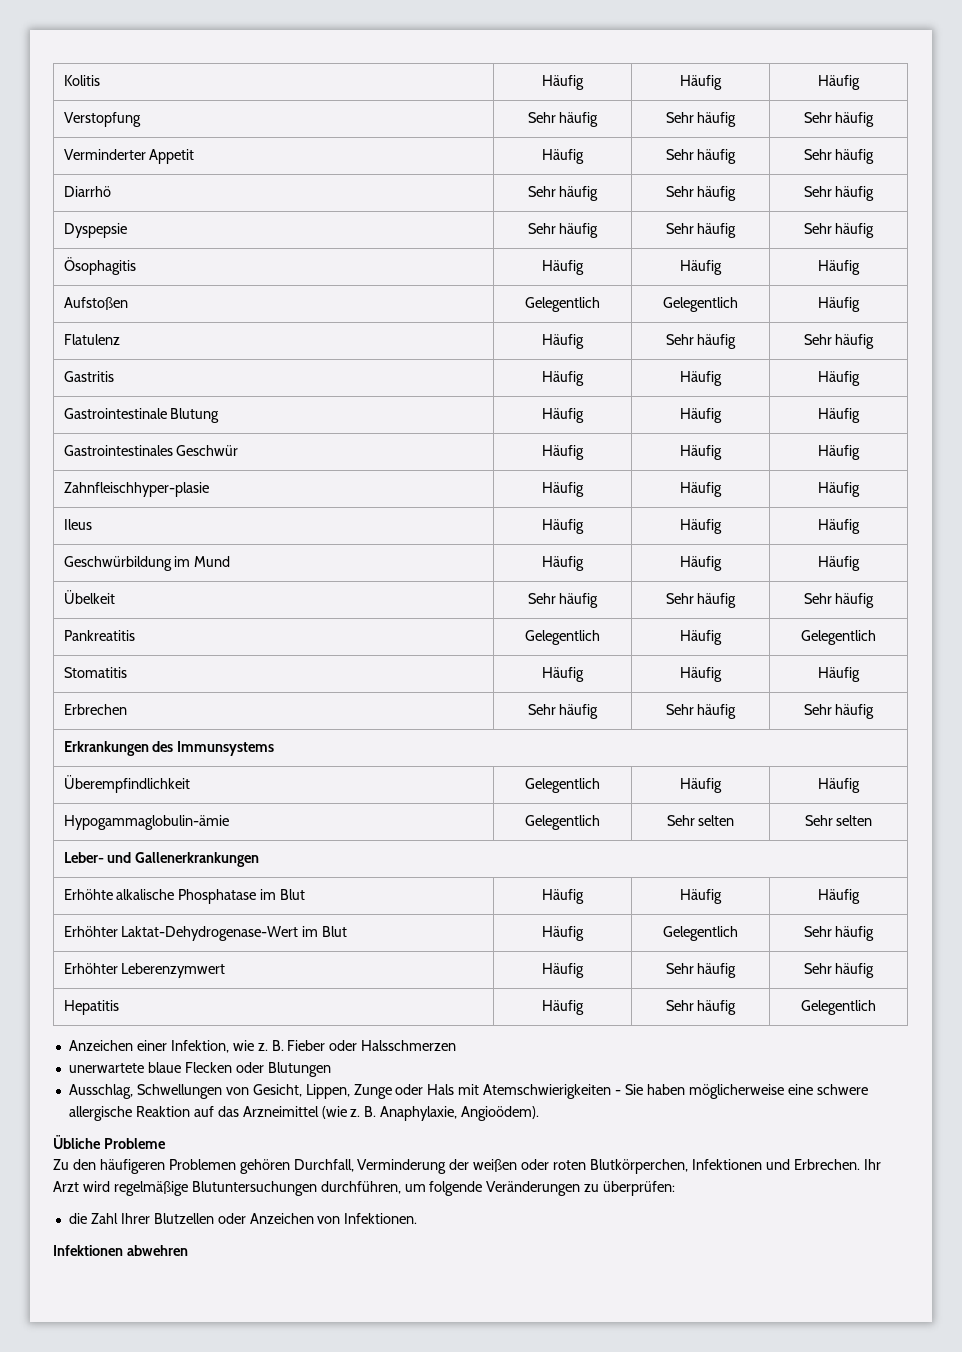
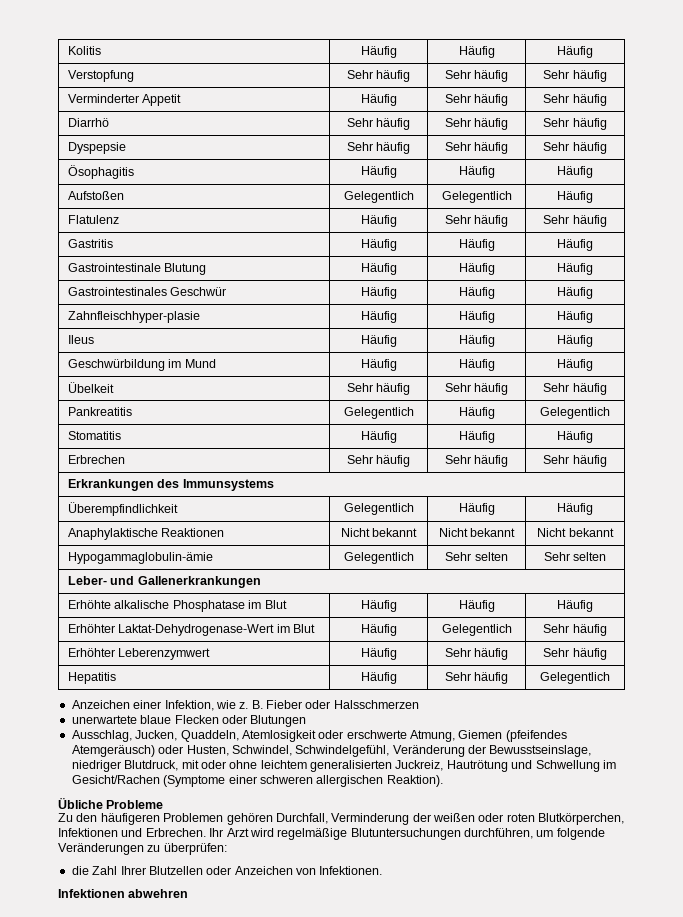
+ Anaphylaktische Reaktionen | Nicht bekannt | Nicht bekannt | Nicht bekannt
- Ausschlag, Schwellungen von Gesicht, Lippen, Zunge oder Hals mit Atemschwierigkeiten - Sie haben möglicherweise eine schwere allergische Reaktion auf das Arzneimittel (wie z. B. Anaphylaxie, Angioödem).
+ Ausschlag, Jucken, Quaddeln, Atemlosigkeit oder erschwerte Atmung, Giemen (pfeifendes Atemgeräusch) oder Husten, Schwindel, Schwindelgefühl, Veränderung der Bewusstseinslage, niedriger Blutdruck, mit oder ohne leichtem generalisierten Juckreiz, Hautrötung und Schwellung im Gesicht/Rachen (Symptome einer schweren allergischen Reaktion).

